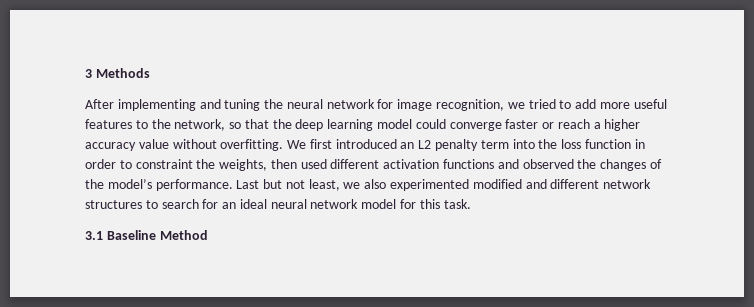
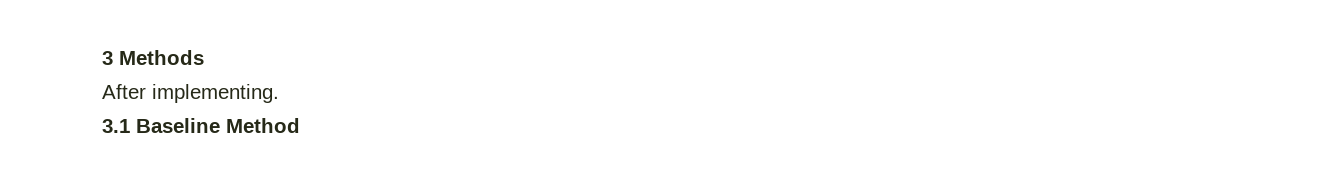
- After implementing and tuning the neural network for image recognition, we tried to add more useful features to the network, so that the deep learning model could converge faster or reach a higher accuracy value without overfitting. We first introduced an L2 penalty term into the loss function in order to constraint the weights, then used different activation functions and observed the changes of the model’s performance. Last but not least, we also experimented modified and different network structures to search for an ideal neural network model for this task.
+ After implementing.

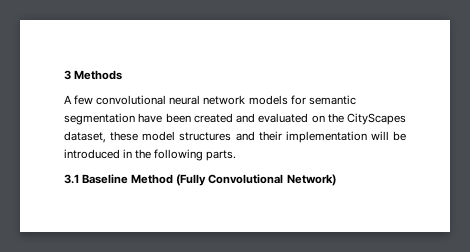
- After implementing.
+ A few convolutional neural network models for semantic segmentation have been created and evaluated on the CityScapes dataset, these model structures and their implementation will be introduced in the following parts.
- 3.1 Baseline Method
+ 3.1 Baseline Method (Fully Convolutional Network)

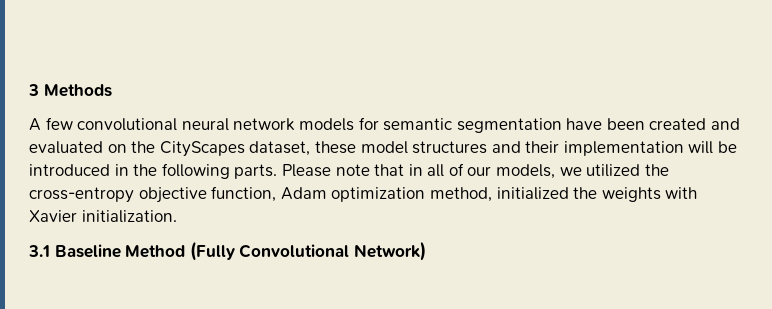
+ Please note that in all of our models, we utilized the cross-entropy objective function, Adam optimization method, initialized the weights with Xavier initialization.

